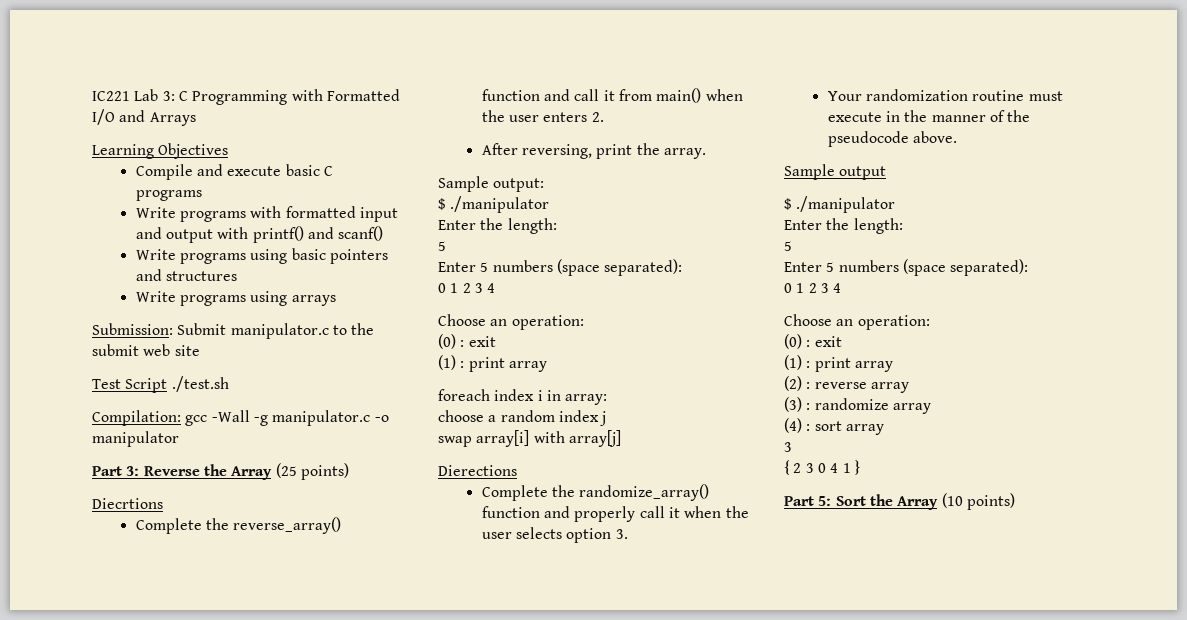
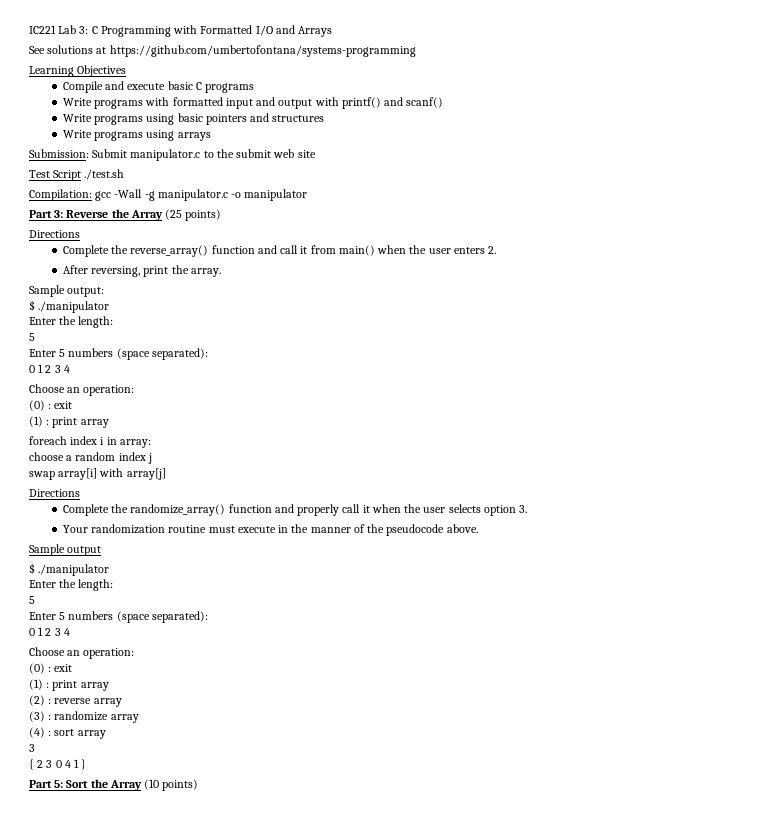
+ See solutions at https://github.com/umbertofontana/systems-programming
  Part 3: Reverse the Array (25 points)
- Diecrtions
+ Directions
  swap array[i] with array[j]
- Dierections
+ Directions

